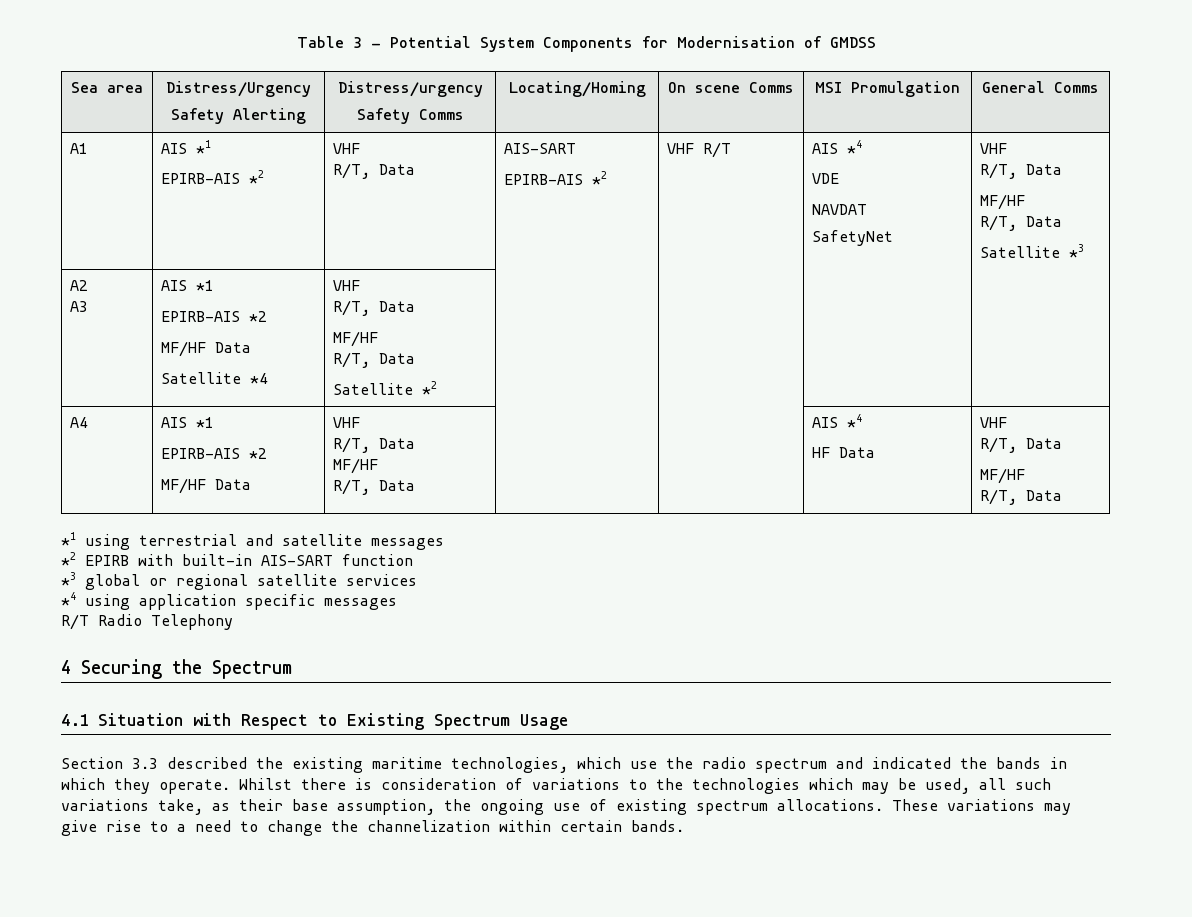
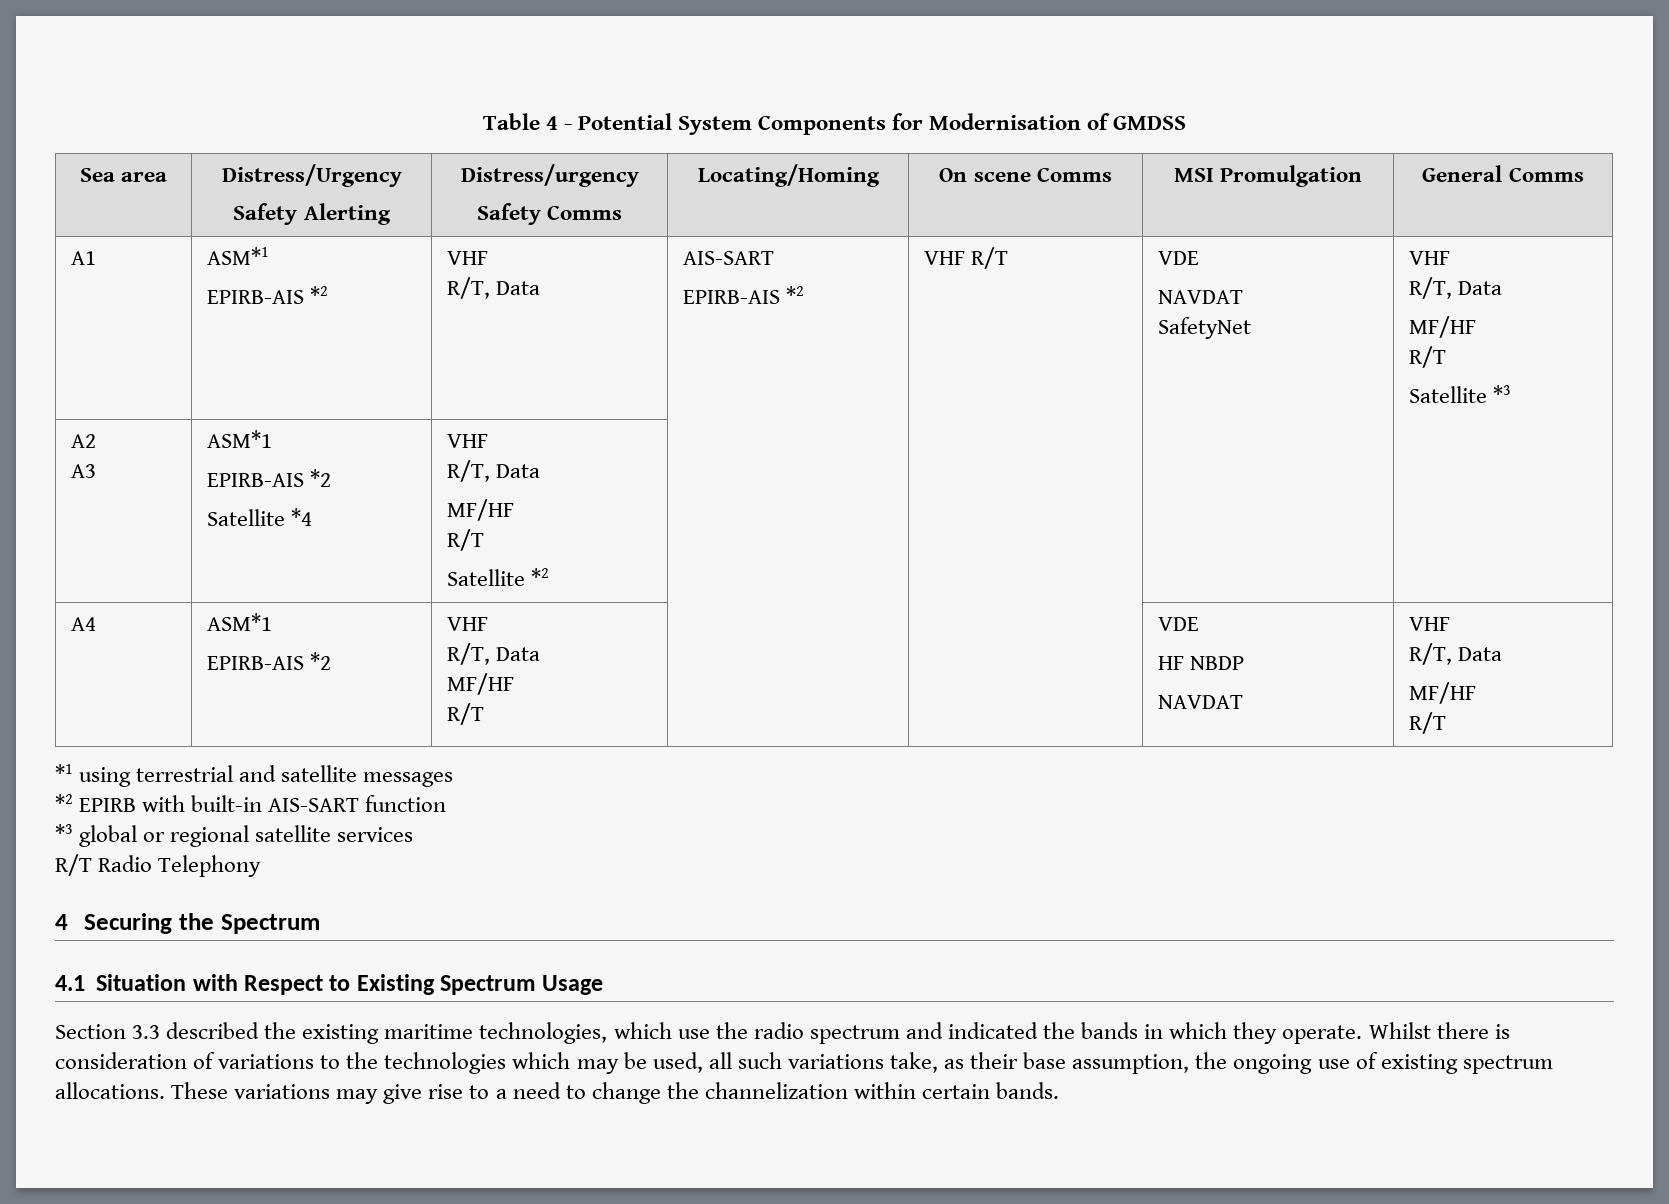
- Table 3 - Potential System Components for Modernisation of GMDSS
+ Table 4 - Potential System Components for Modernisation of GMDSS
- A1 | AIS *1
+ A1 | ASM*1
  EPIRB-AIS *2 | VHF
  R/T, Data | AIS-SART
- EPIRB-AIS *2 | VHF R/T | AIS *4
- VDE
+ EPIRB-AIS *2 | VHF R/T | VDE
  NAVDAT
  SafetyNet | VHF
  R/T, Data
  MF/HF
- R/T, Data
+ R/T
  A2
- A3 | AIS *1
+ A3 | ASM*1
  EPIRB-AIS *2
- MF/HF Data
  Satellite *4 | VHF
  R/T, Data
  MF/HF
- R/T, Data
+ R/T
- A4 | AIS *1
- EPIRB-AIS *2
- MF/HF Data | VHF
+ A4 | ASM*1
+ EPIRB-AIS *2 | VHF
  R/T, Data
  MF/HF
- R/T, Data | | | AIS *4
- HF Data | VHF
+ R/T | | | VDE
+ HF NBDP
+ NAVDAT | VHF
  R/T, Data
  MF/HF
- R/T, Data
+ R/T
- *4 using application specific messages

